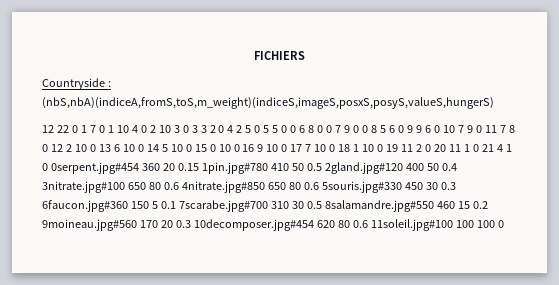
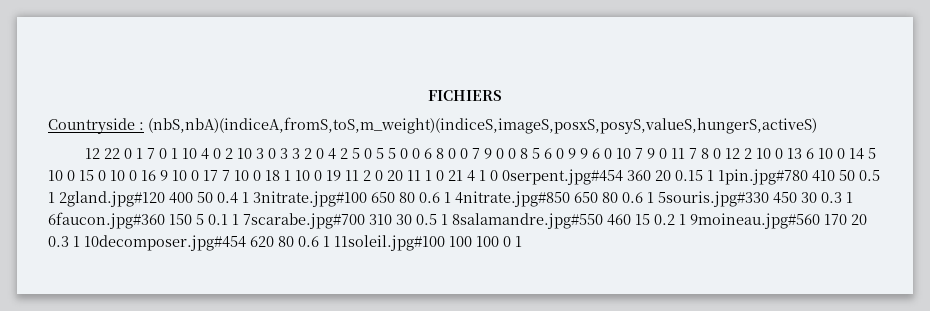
- Countryside : (nbS,nbA)(indiceA,fromS,toS,m_weight)(indiceS,imageS,posxS,posyS,valueS,hungerS)
+ Countryside : (nbS,nbA)(indiceA,fromS,toS,m_weight)(indiceS,imageS,posxS,posyS,valueS,hungerS,activeS)
- 12 22 0 1 7 0 1 10 4 0 2 10 3 0 3 3 2 0 4 2 5 0 5 5 0 0 6 8 0 0 7 9 0 0 8 5 6 0 9 9 6 0 10 7 9 0 11 7 8 0 12 2 10 0 13 6 10 0 14 5 10 0 15 0 10 0 16 9 10 0 17 7 10 0 18 1 10 0 19 11 2 0 20 11 1 0 21 4 1 0 0serpent.jpg#454 360 20 0.15 1pin.jpg#780 410 50 0.5 2gland.jpg#120 400 50 0.4 3nitrate.jpg#100 650 80 0.6 4nitrate.jpg#850 650 80 0.6 5souris.jpg#330 450 30 0.3 6faucon.jpg#360 150 5 0.1 7scarabe.jpg#700 310 30 0.5 8salamandre.jpg#550 460 15 0.2 9moineau.jpg#560 170 20 0.3 10decomposer.jpg#454 620 80 0.6 11soleil.jpg#100 100 100 0
+ 12 22 0 1 7 0 1 10 4 0 2 10 3 0 3 3 2 0 4 2 5 0 5 5 0 0 6 8 0 0 7 9 0 0 8 5 6 0 9 9 6 0 10 7 9 0 11 7 8 0 12 2 10 0 13 6 10 0 14 5 10 0 15 0 10 0 16 9 10 0 17 7 10 0 18 1 10 0 19 11 2 0 20 11 1 0 21 4 1 0 0serpent.jpg#454 360 20 0.15 1 1pin.jpg#780 410 50 0.5 1 2gland.jpg#120 400 50 0.4 1 3nitrate.jpg#100 650 80 0.6 1 4nitrate.jpg#850 650 80 0.6 1 5souris.jpg#330 450 30 0.3 1 6faucon.jpg#360 150 5 0.1 1 7scarabe.jpg#700 310 30 0.5 1 8salamandre.jpg#550 460 15 0.2 1 9moineau.jpg#560 170 20 0.3 1 10decomposer.jpg#454 620 80 0.6 1 11soleil.jpg#100 100 100 0 1

